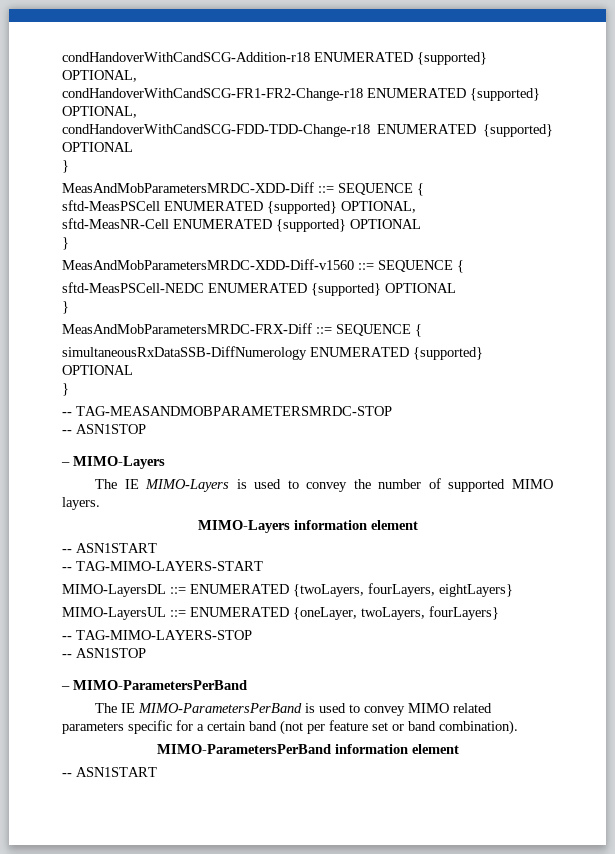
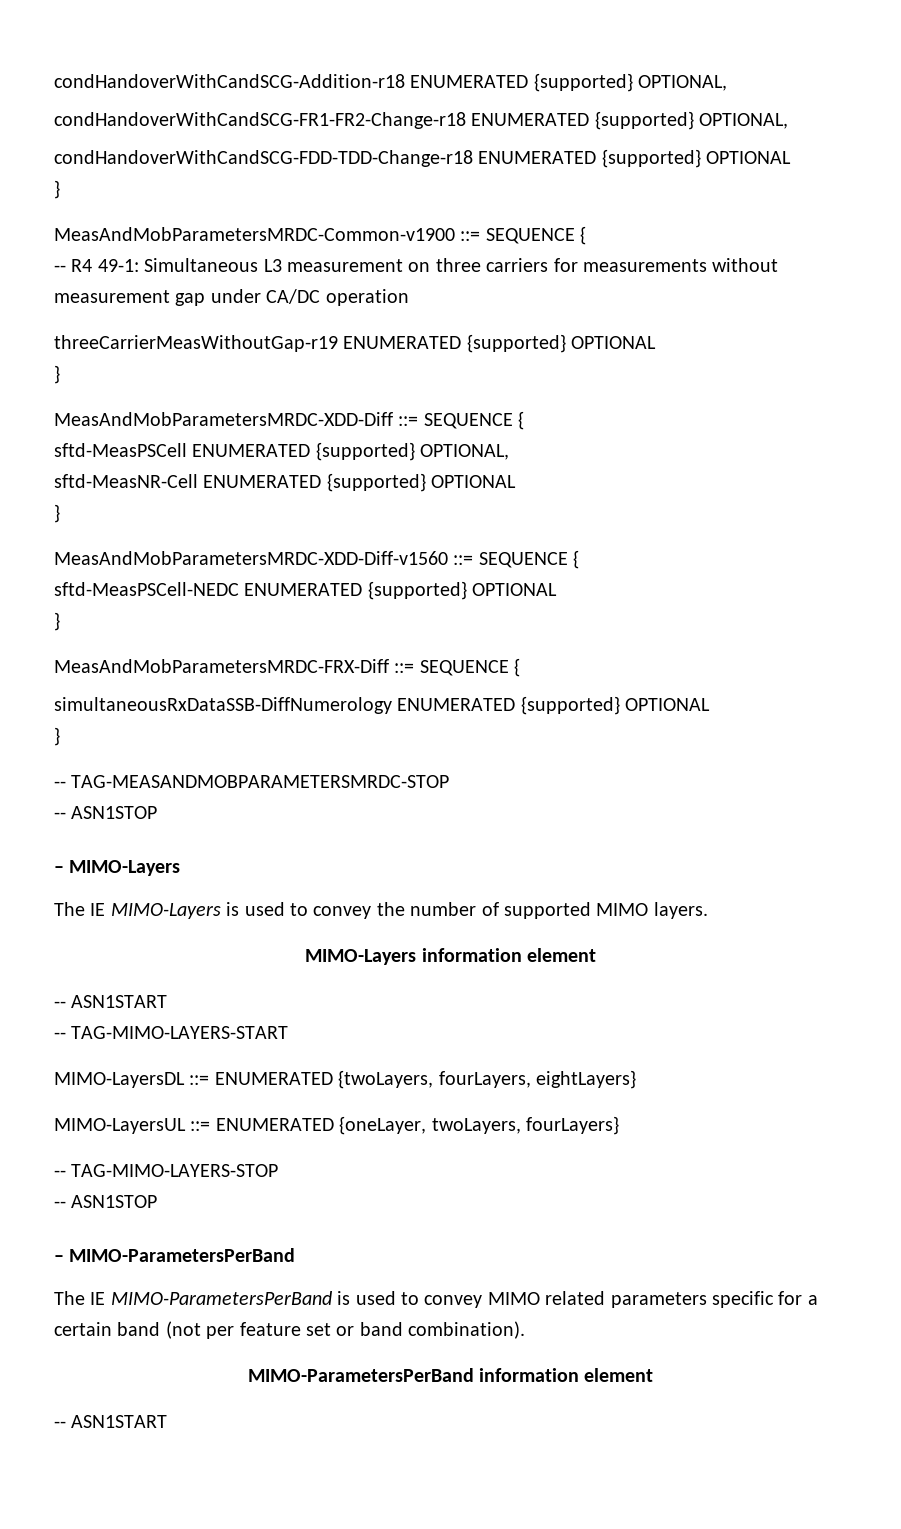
+ MeasAndMobParametersMRDC-Common-v1900 ::= SEQUENCE {
+ -- R4 49-1: Simultaneous L3 measurement on three carriers for measurements without measurement gap under CA/DC operation
+ threeCarrierMeasWithoutGap-r19 ENUMERATED {supported} OPTIONAL
+ }

